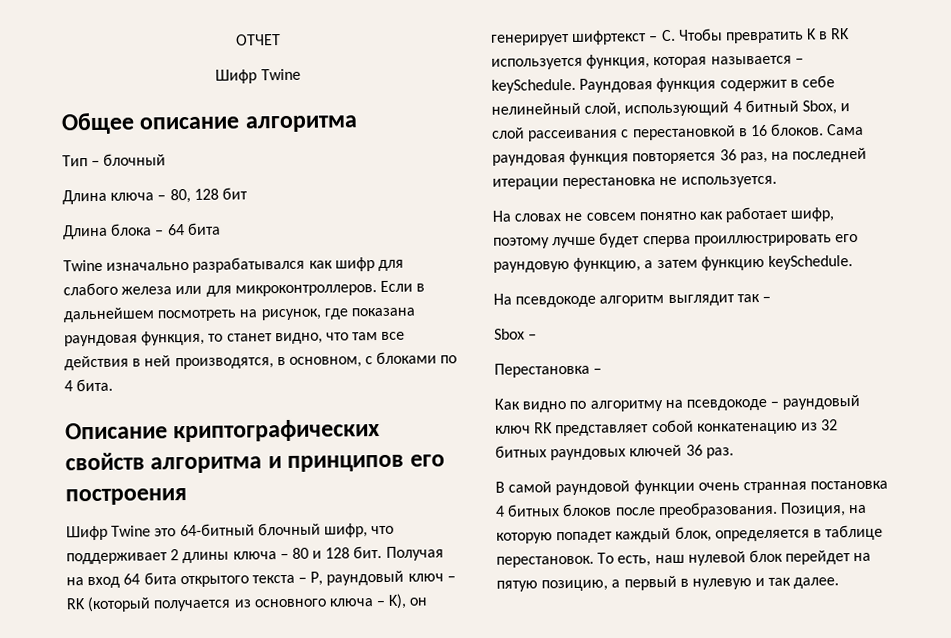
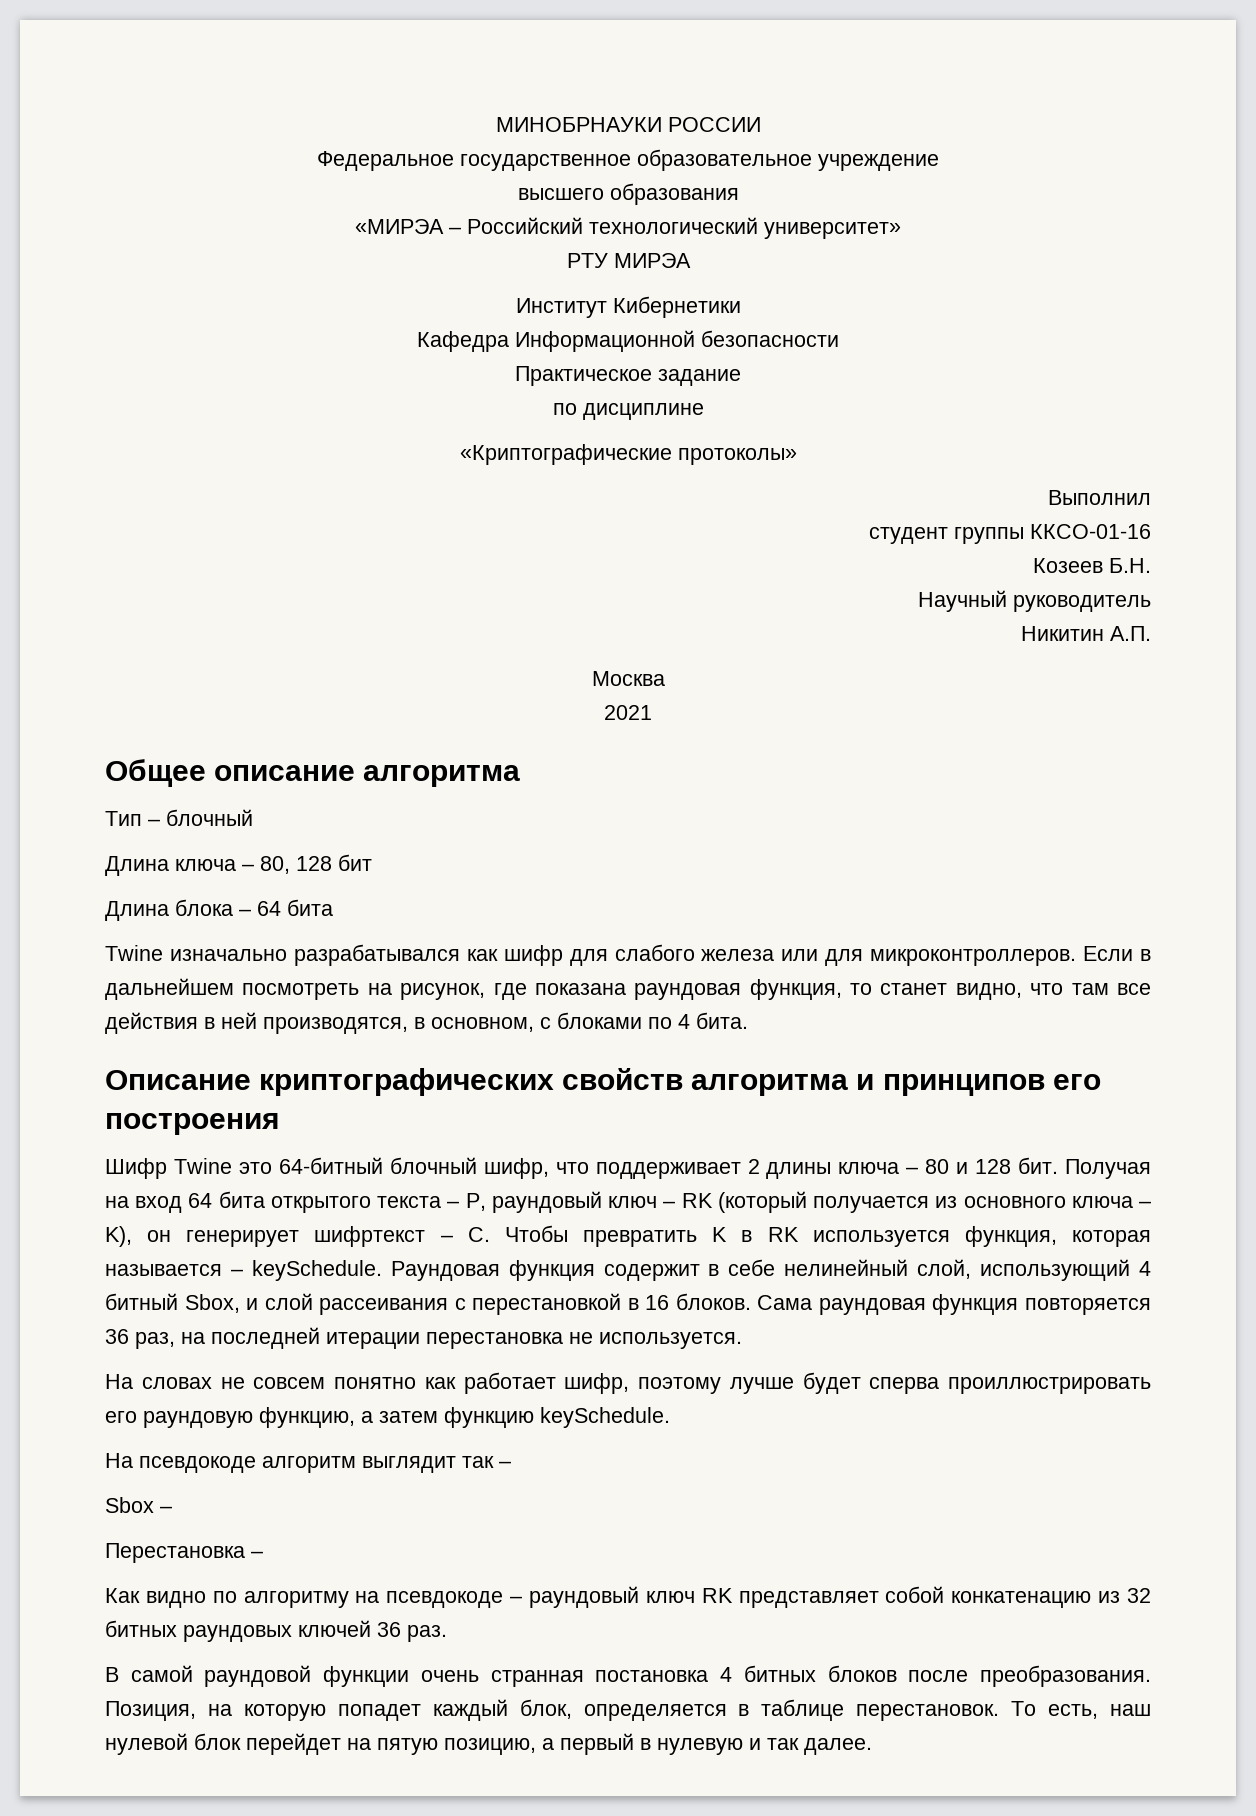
- ОТЧЕТ
- Шифр Twine
+ МИНОБРНАУКИ РОССИИ
+ Федеральное государственное образовательное учреждение
+ высшего образования
+ «МИРЭА – Российский технологический университет»
+ РТУ МИРЭА
+ Институт Кибернетики
+ Кафедра Информационной безопасности
+ Практическое задание
+ по дисциплине
+ «Криптографические протоколы»
+ Выполнил
+ студент группы ККСО-01-16
+ Козеев Б.Н.
+ Научный руководитель
+ Никитин А.П.
+ Москва
+ 2021

